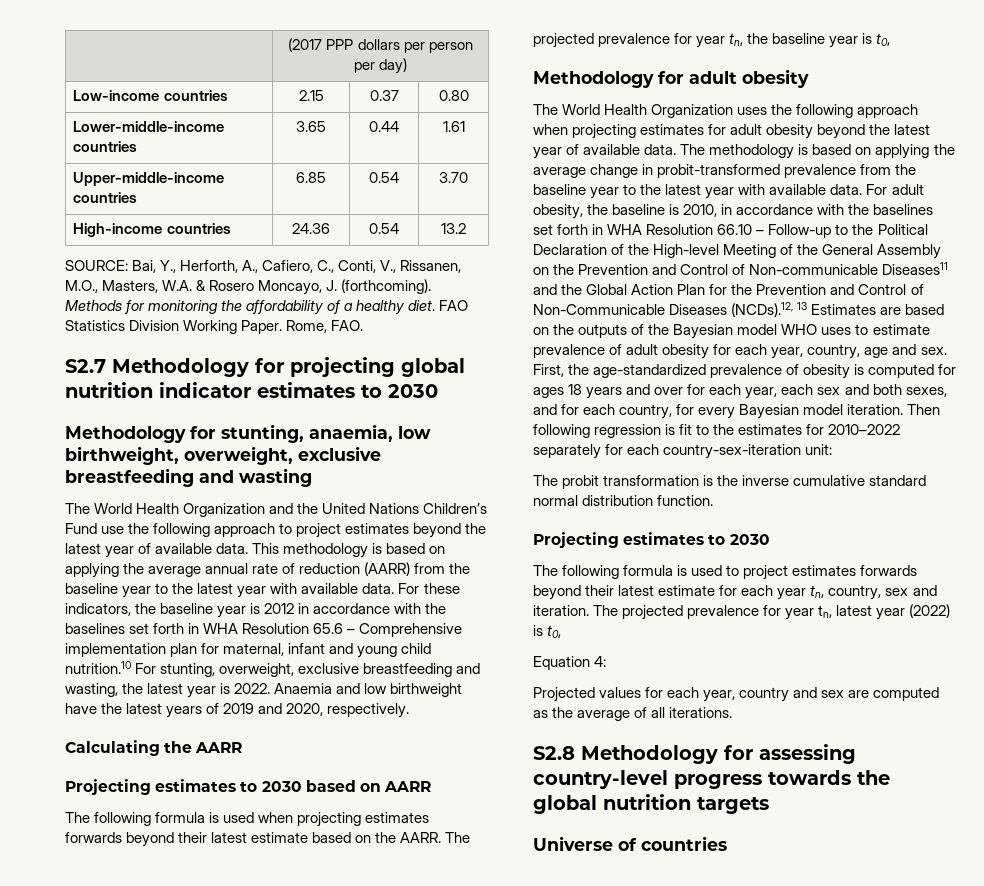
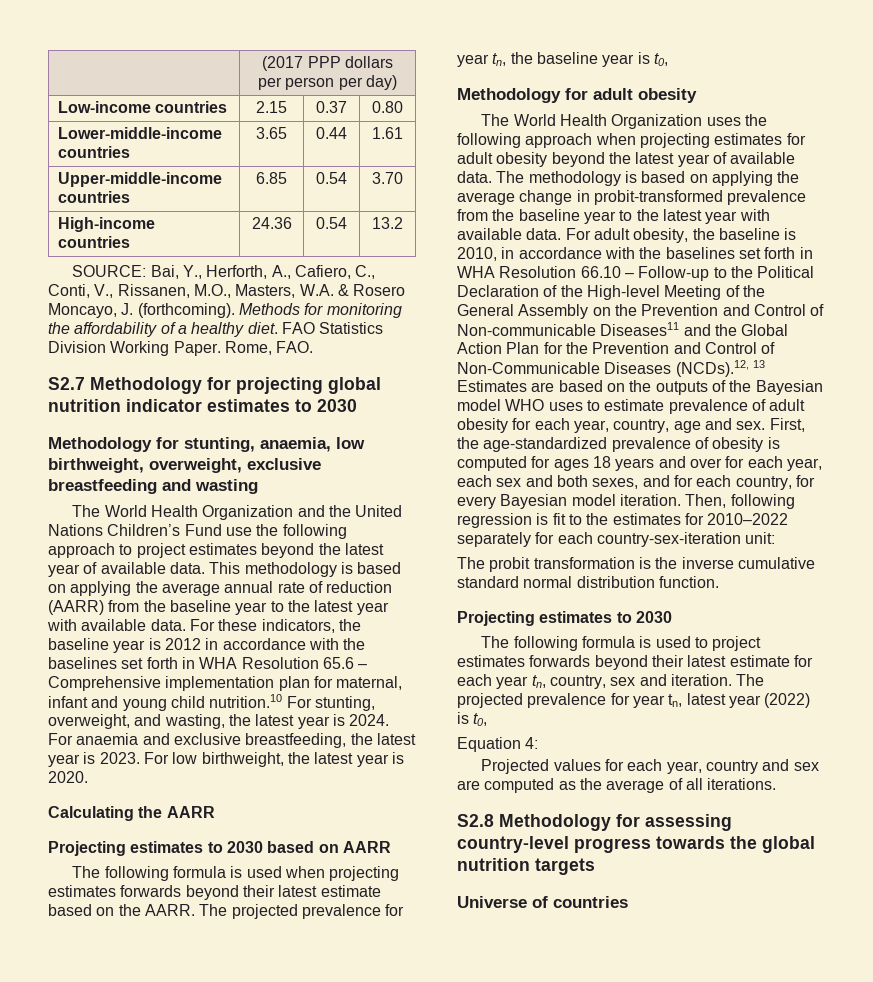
- For these indicators, the baseline year is 2012 in accordance with the baselines set forth in WHA Resolution 65.6 – Comprehensive implementation plan for maternal, infant and young child nutrition.10 For stunting, overweight, exclusive breastfeeding and wasting, the latest year is 2022. Anaemia and low birthweight have the latest years of 2019 and 2020, respectively.
+ For these indicators, the baseline year is 2012 in accordance with the baselines set forth in WHA Resolution 65.6 – Comprehensive implementation plan for maternal, infant and young child nutrition.10 For stunting, overweight, and wasting, the latest year is 2024. For anaemia and exclusive breastfeeding, the latest year is 2023. For low birthweight, the latest year is 2020.
- Then following regression is fit to the estimates for 2010–2022 separately for each country-sex-iteration unit:
+ Then, following regression is fit to the estimates for 2010–2022 separately for each country-sex-iteration unit:

